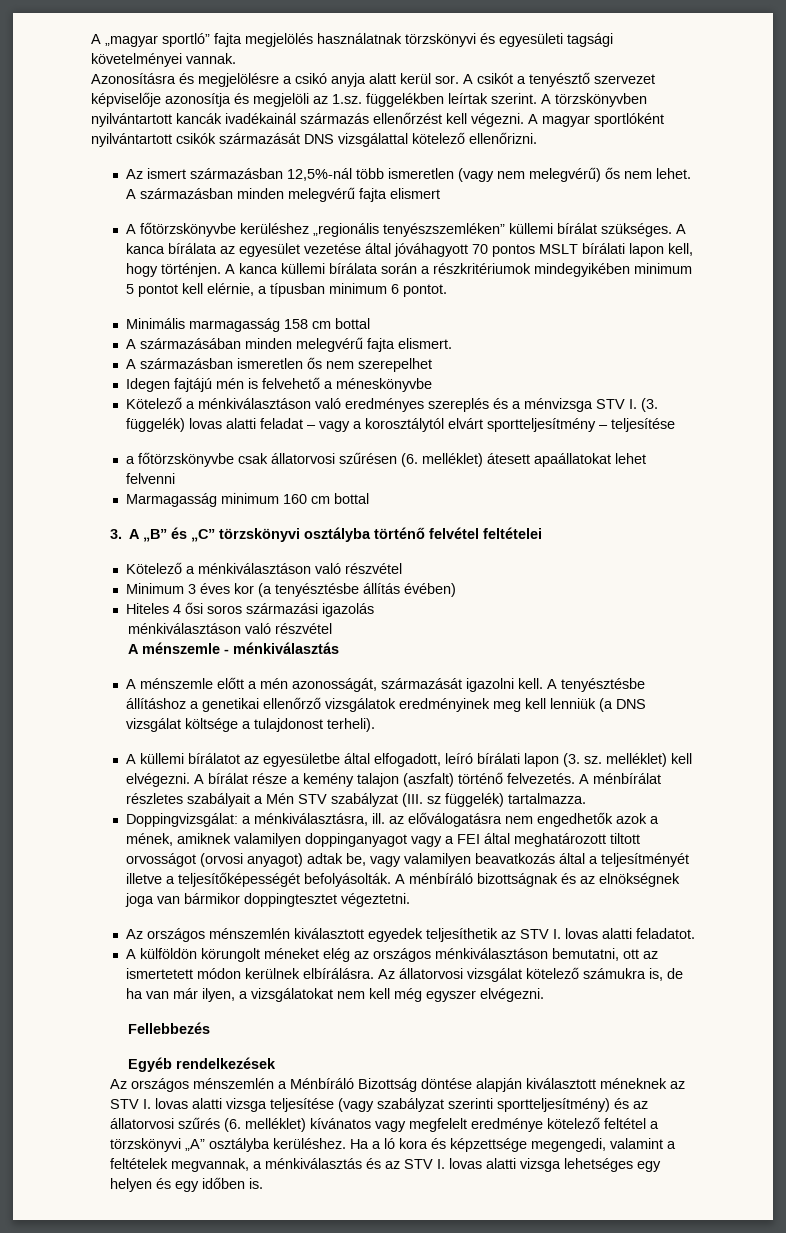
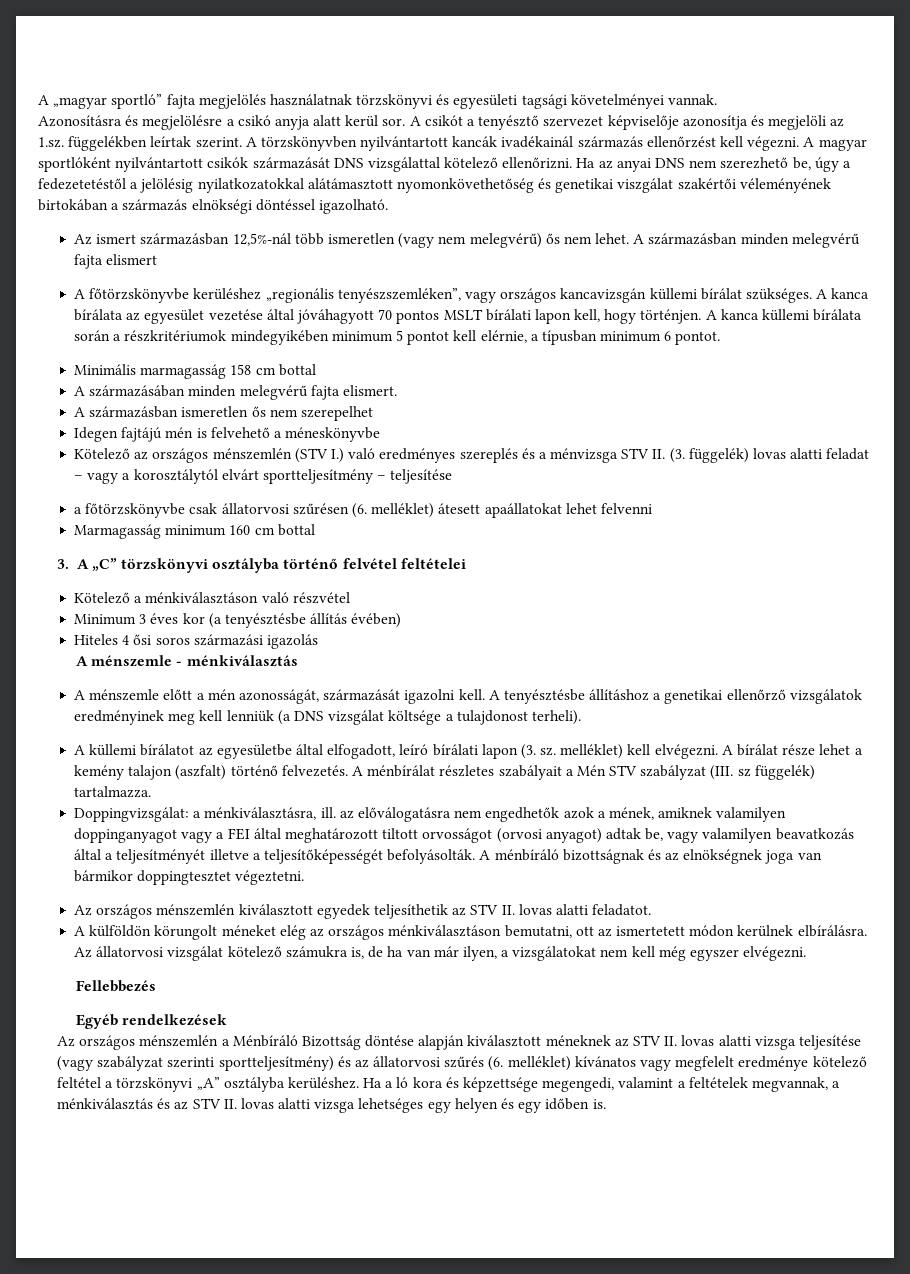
+ Ha az anyai DNS nem szerezhető be, úgy a fedezetetéstől a jelölésig nyilatkozatokkal alátámasztott nyomonkövethetőség és genetikai viszgálat szakértői véleményének birtokában a származás elnökségi döntéssel igazolható.
- A főtörzskönyvbe kerüléshez „regionális tenyészszemléken” küllemi bírálat szükséges.
+ A főtörzskönyvbe kerüléshez „regionális tenyészszemléken”, vagy országos kancavizsgán küllemi bírálat szükséges.
- Kötelező a ménkiválasztáson való eredményes szereplés és a ménvizsga STV I. (3. függelék) lovas alatti feladat – vagy a korosztálytól elvárt sportteljesítmény – teljesítése
+ Kötelező az országos ménszemlén (STV I.) való eredményes szereplés és a ménvizsga STV II. (3. függelék) lovas alatti feladat – vagy a korosztálytól elvárt sportteljesítmény – teljesítése
- 3. A „B” és „C” törzskönyvi osztályba történő felvétel feltételei
+ 3. A „C” törzskönyvi osztályba történő felvétel feltételei
  Hiteles 4 ősi soros származási igazolás
- ménkiválasztáson való részvétel
- A bírálat része a kemény talajon (aszfalt) történő felvezetés.
+ A bírálat része lehet a kemény talajon (aszfalt) történő felvezetés.
- Az országos ménszemlén kiválasztott egyedek teljesíthetik az STV I. lovas alatti feladatot.
+ Az országos ménszemlén kiválasztott egyedek teljesíthetik az STV II. lovas alatti feladatot.
- Az országos ménszemlén a Ménbíráló Bizottság döntése alapján kiválasztott méneknek az STV I. lovas alatti vizsga teljesítése (vagy szabályzat szerinti sportteljesítmény) és az állatorvosi szűrés (6. melléklet) kívánatos vagy megfelelt eredménye kötelező feltétel a törzskönyvi „A” osztályba kerüléshez.
+ Az országos ménszemlén a Ménbíráló Bizottság döntése alapján kiválasztott méneknek az STV II. lovas alatti vizsga teljesítése (vagy szabályzat szerinti sportteljesítmény) és az állatorvosi szűrés (6. melléklet) kívánatos vagy megfelelt eredménye kötelező feltétel a törzskönyvi „A” osztályba kerüléshez.
- Ha a ló kora és képzettsége megengedi, valamint a feltételek megvannak, a ménkiválasztás és az STV I. lovas alatti vizsga lehetséges egy helyen és egy időben is.
+ Ha a ló kora és képzettsége megengedi, valamint a feltételek megvannak, a ménkiválasztás és az STV II. lovas alatti vizsga lehetséges egy helyen és egy időben is.

